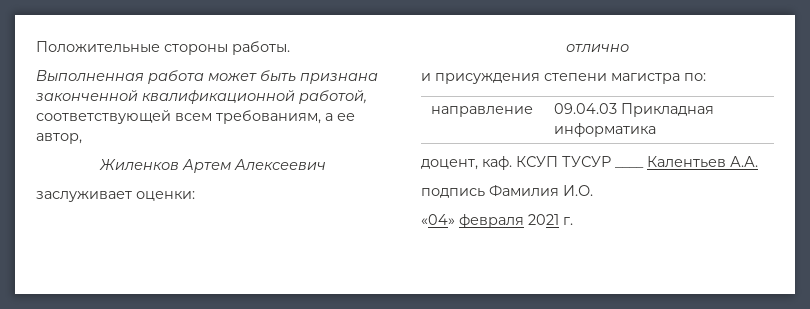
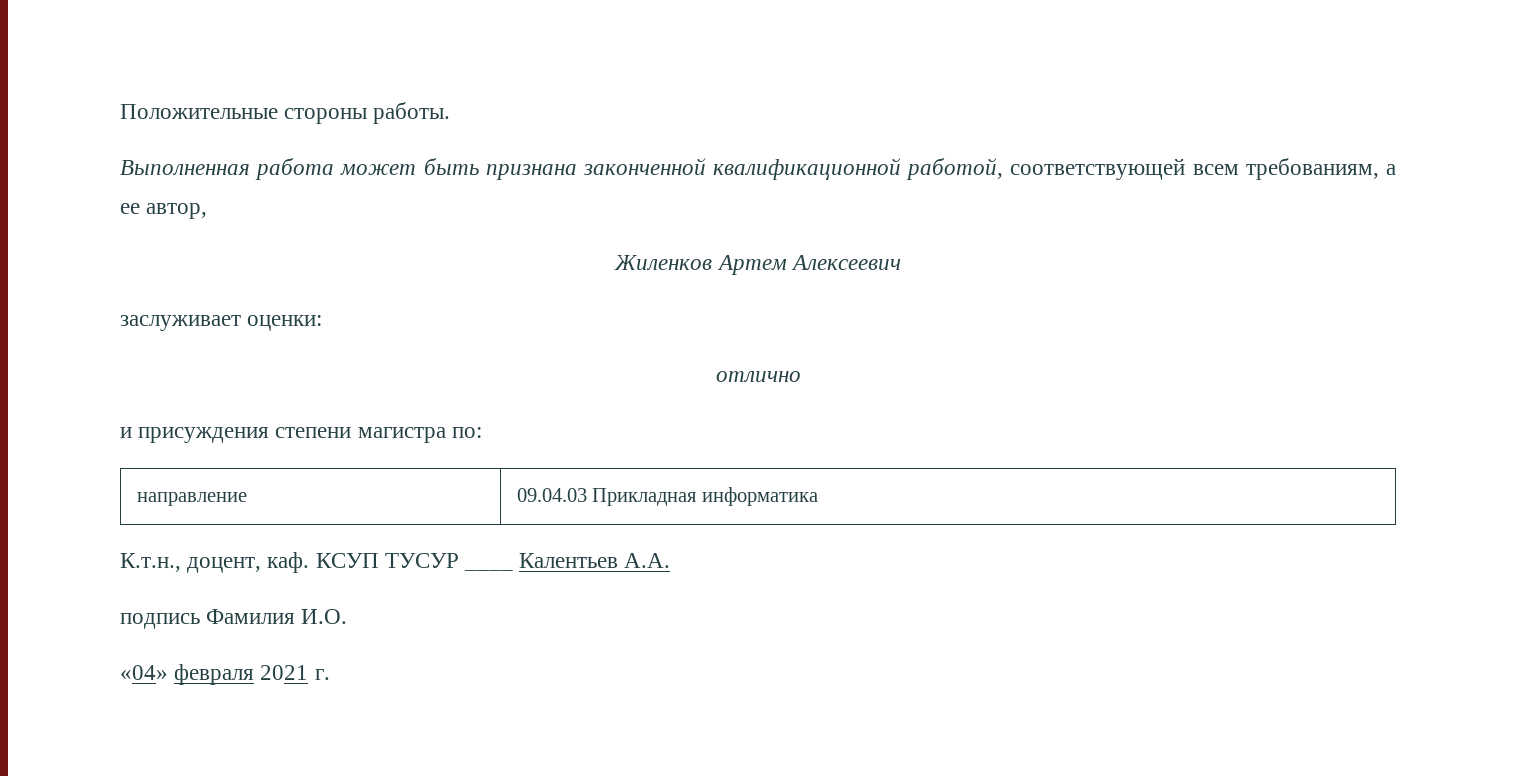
- доцент, каф.
+ К.т.н., доцент, каф.

